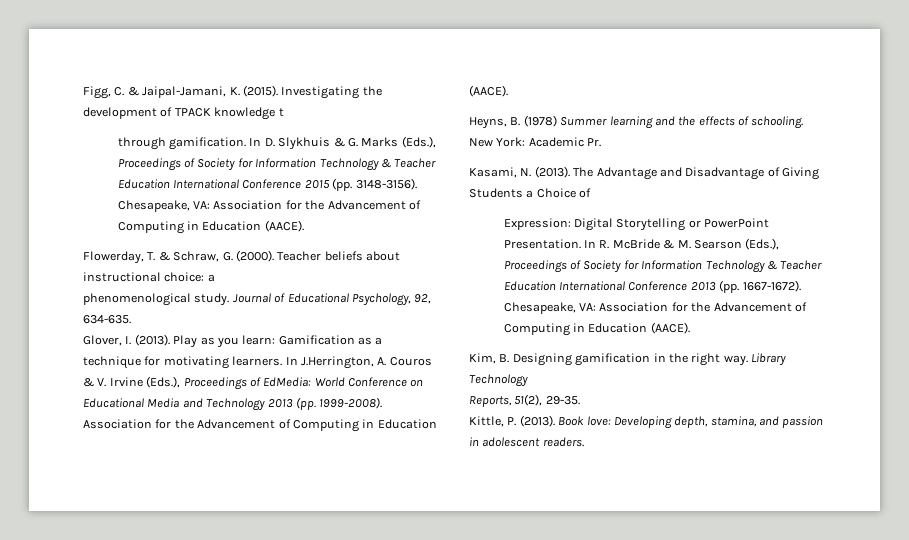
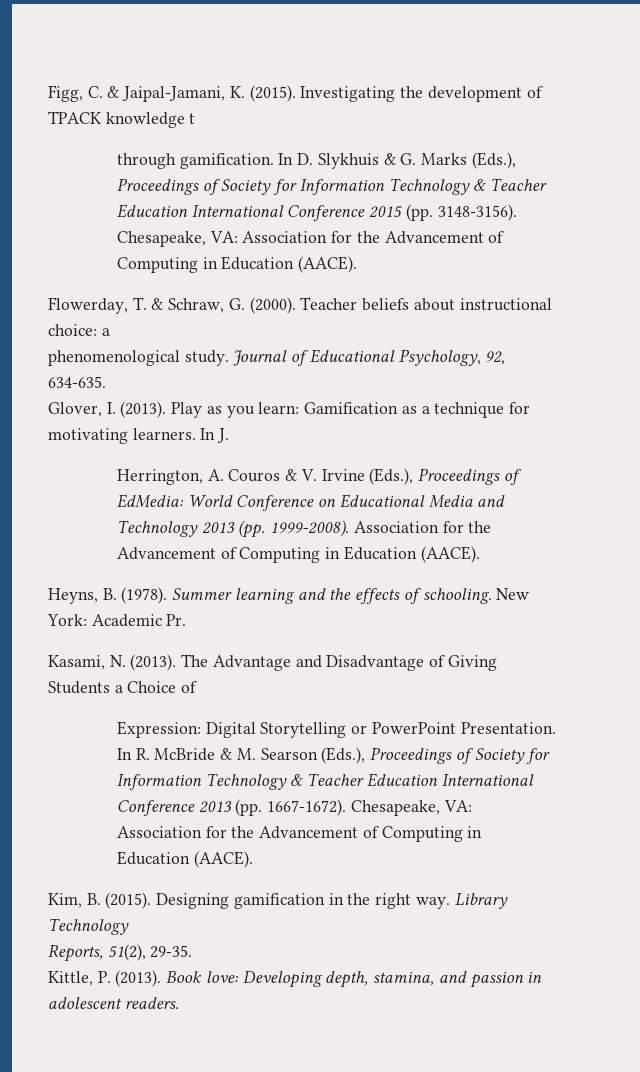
- In J.Herrington, A. Couros & V. Irvine (Eds.), Proceedings of EdMedia: World Conference on Educational Media and Technology 2013 (pp. 1999-2008).
+ In J.
+ Herrington, A. Couros & V. Irvine (Eds.), Proceedings of EdMedia: World Conference on Educational Media and Technology 2013 (pp. 1999-2008).
- Heyns, B. (1978) Summer learning and the effects of schooling.
+ Heyns, B. (1978). Summer learning and the effects of schooling.
- Kim, B. Designing gamification in the right way.
+ Kim, B. (2015). Designing gamification in the right way.

